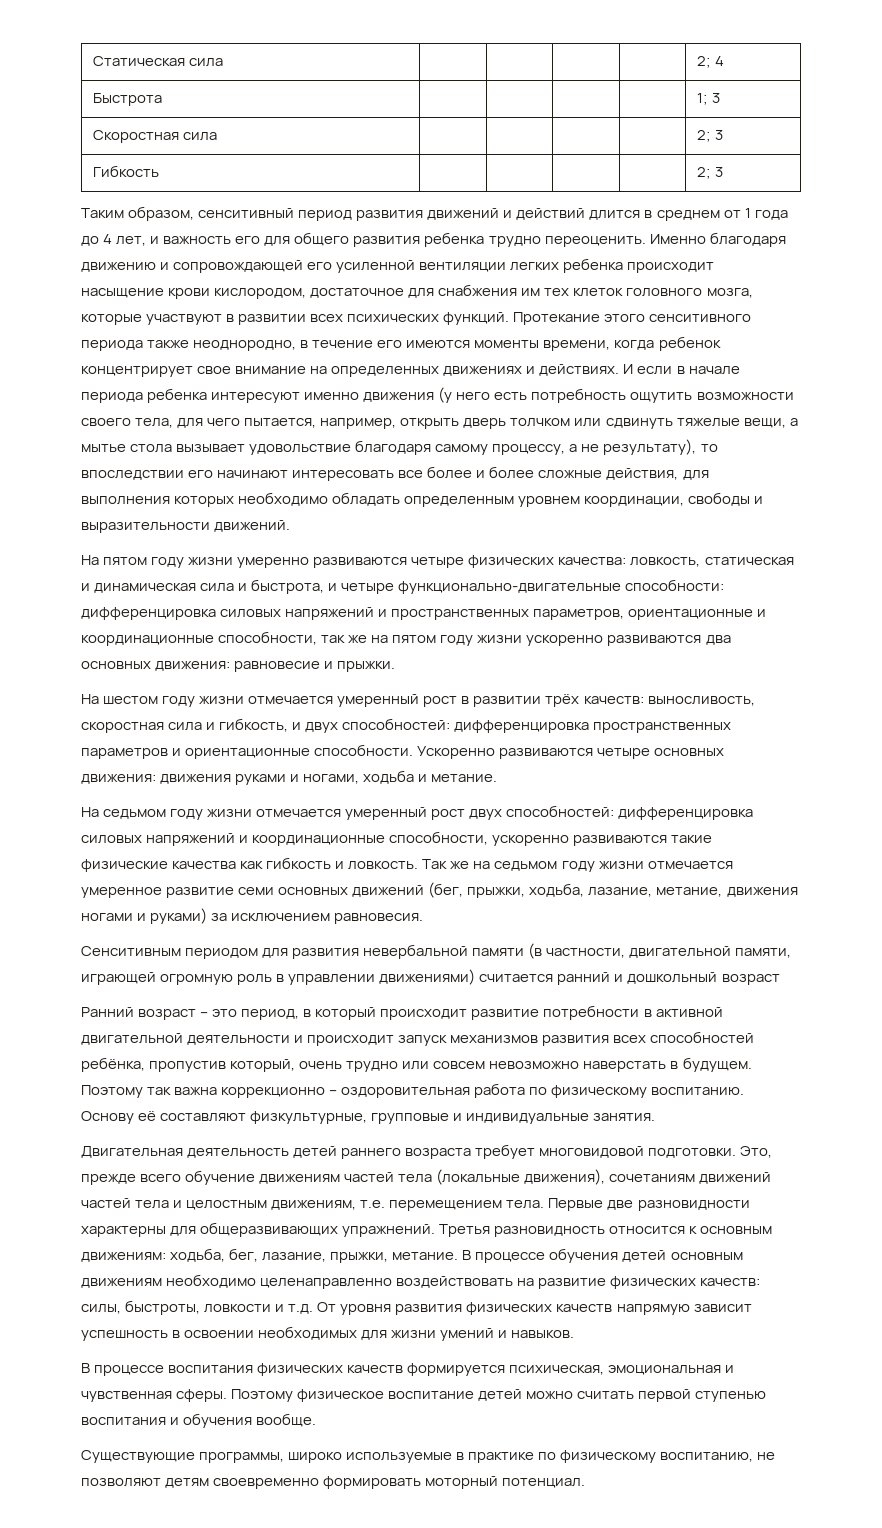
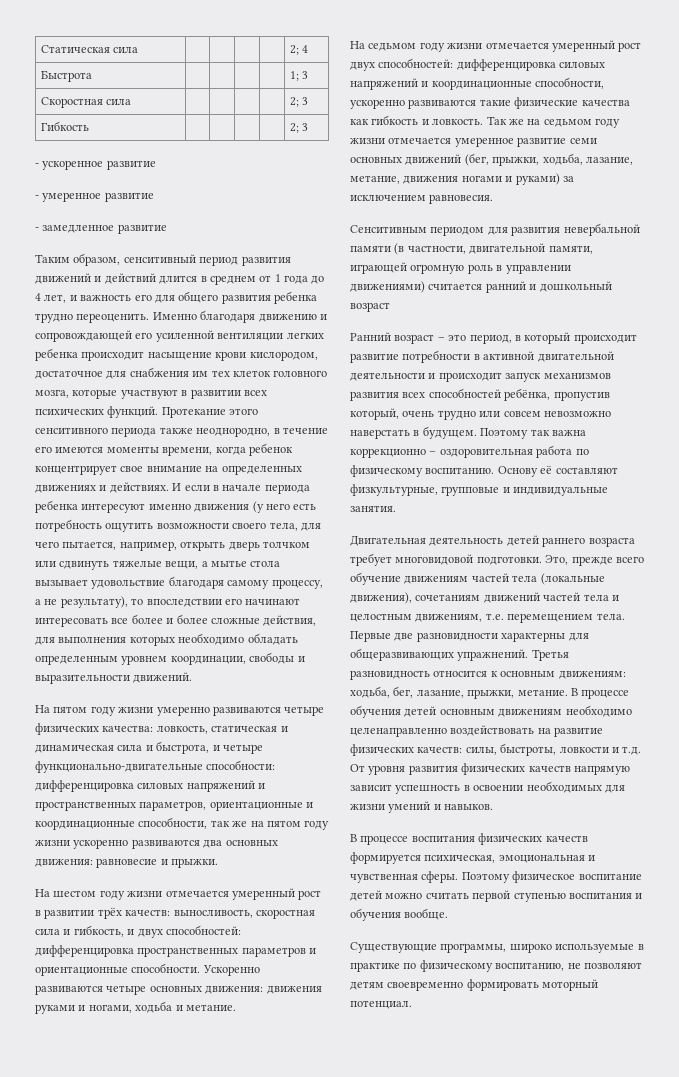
+ - ускоренное развитие
+ - умеренное развитие
+ - замедленное развитие

